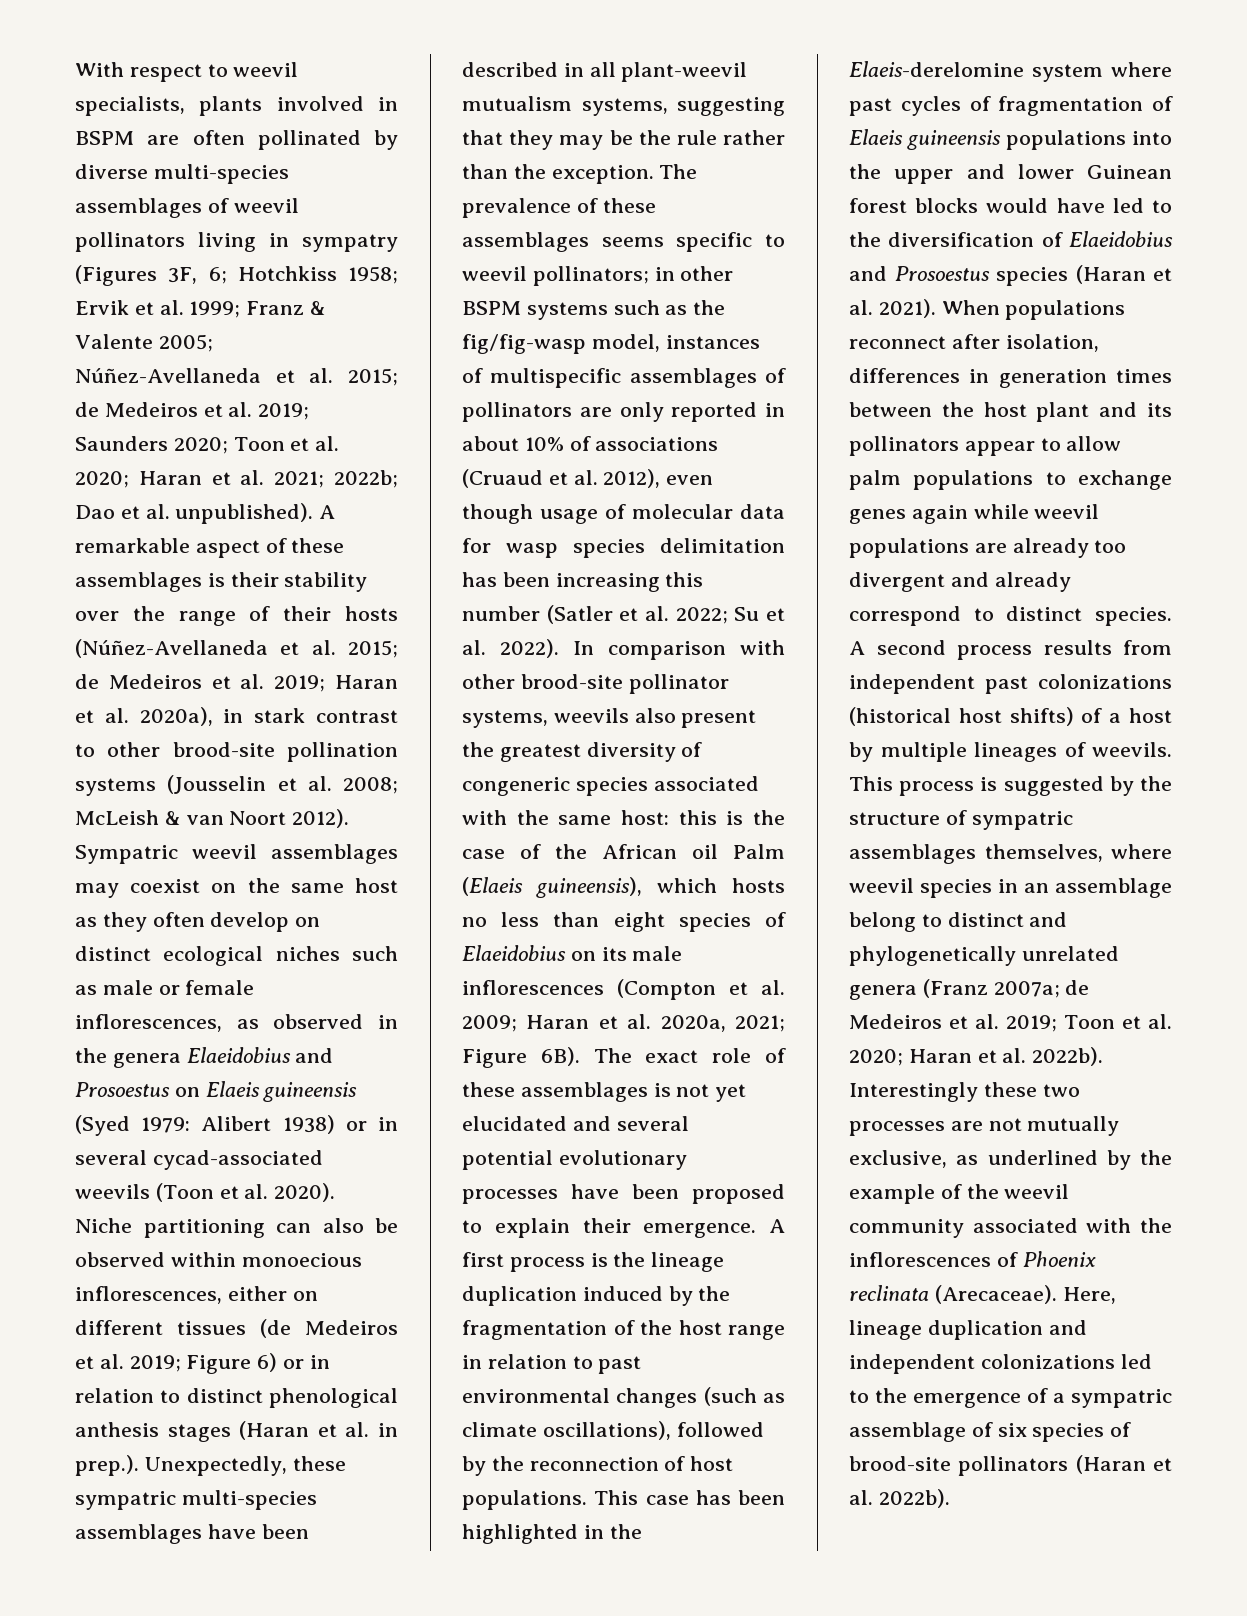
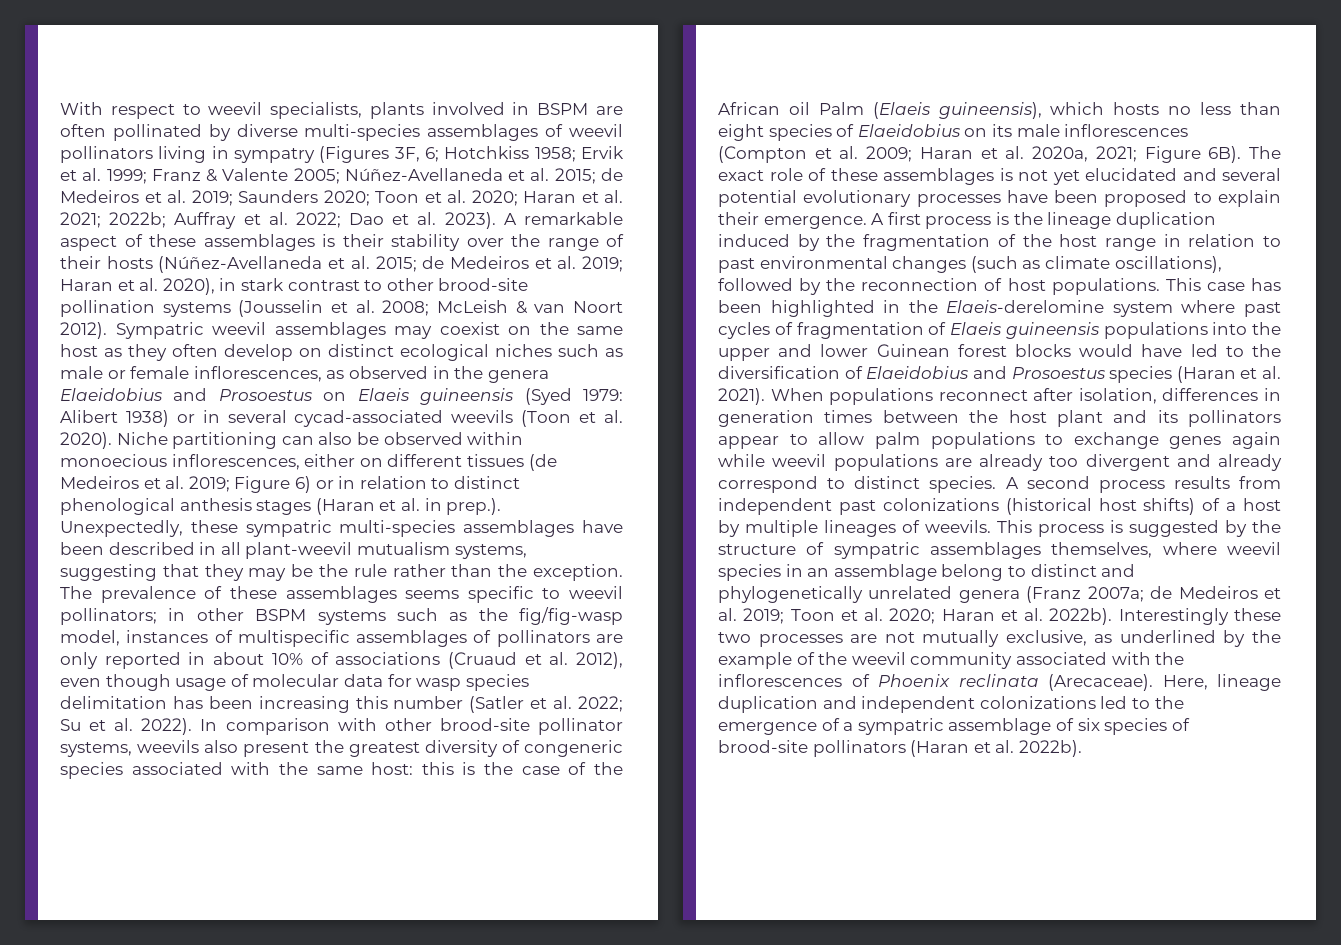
- With respect to weevil specialists, plants involved in BSPM are often pollinated by diverse multi-species assemblages of weevil pollinators living in sympatry (Figures 3F, 6; Hotchkiss 1958; Ervik et al. 1999; Franz & Valente 2005; Núñez-Avellaneda et al. 2015; de Medeiros et al. 2019; Saunders 2020; Toon et al. 2020; Haran et al. 2021; 2022b; Dao et al. unpublished).
+ With respect to weevil specialists, plants involved in BSPM are often pollinated by diverse multi-species assemblages of weevil pollinators living in sympatry (Figures 3F, 6; Hotchkiss 1958; Ervik et al. 1999; Franz & Valente 2005; Núñez-Avellaneda et al. 2015; de Medeiros et al. 2019; Saunders 2020; Toon et al. 2020; Haran et al. 2021; 2022b; Auffray et al. 2022; Dao et al. 2023).
- A remarkable aspect of these assemblages is their stability over the range of their hosts (Núñez-Avellaneda et al. 2015; de Medeiros et al. 2019; Haran et al. 2020a), in stark contrast to other brood-site pollination systems (Jousselin et al. 2008; McLeish & van Noort 2012).
+ A remarkable aspect of these assemblages is their stability over the range of their hosts (Núñez-Avellaneda et al. 2015; de Medeiros et al. 2019; Haran et al. 2020), in stark contrast to other brood-site pollination systems (Jousselin et al. 2008; McLeish & van Noort 2012).

